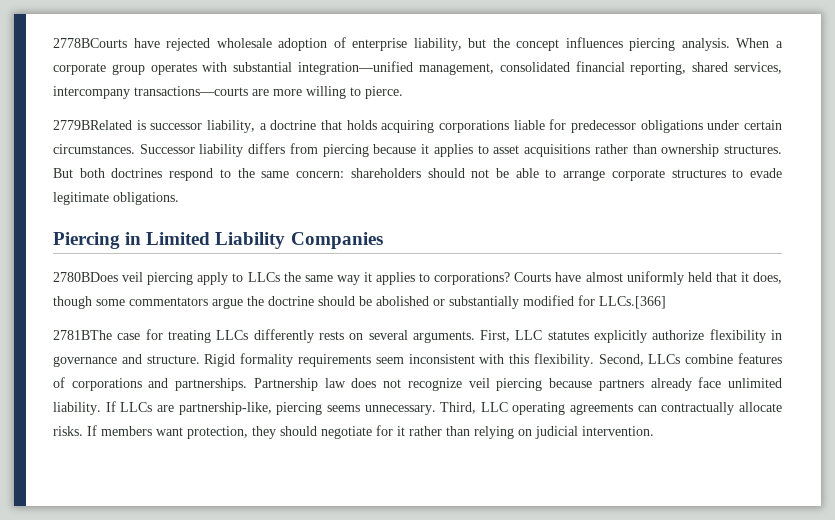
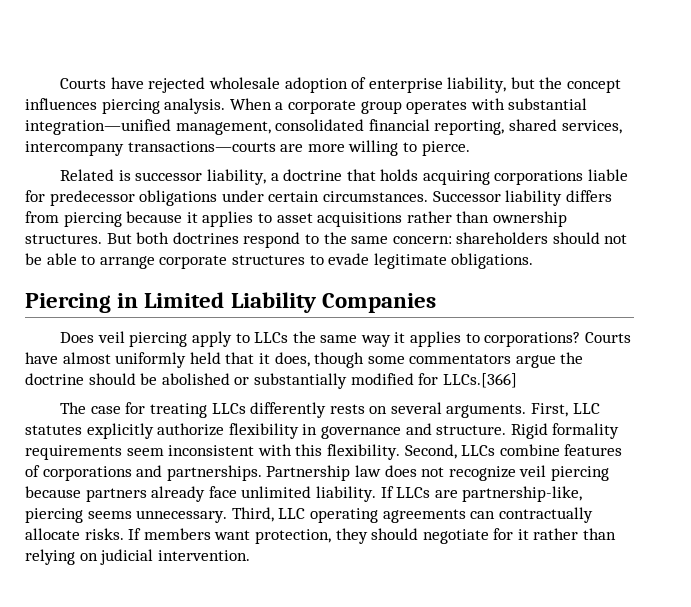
- 2778BCourts have rejected wholesale adoption of enterprise liability, but the concept influences piercing analysis.
+ Courts have rejected wholesale adoption of enterprise liability, but the concept influences piercing analysis.
- 2779BRelated is successor liability, a doctrine that holds acquiring corporations liable for predecessor obligations under certain circumstances.
+ Related is successor liability, a doctrine that holds acquiring corporations liable for predecessor obligations under certain circumstances.
- 2780BDoes veil piercing apply to LLCs the same way it applies to corporations?
+ Does veil piercing apply to LLCs the same way it applies to corporations?
- 2781BThe case for treating LLCs differently rests on several arguments.
+ The case for treating LLCs differently rests on several arguments.

